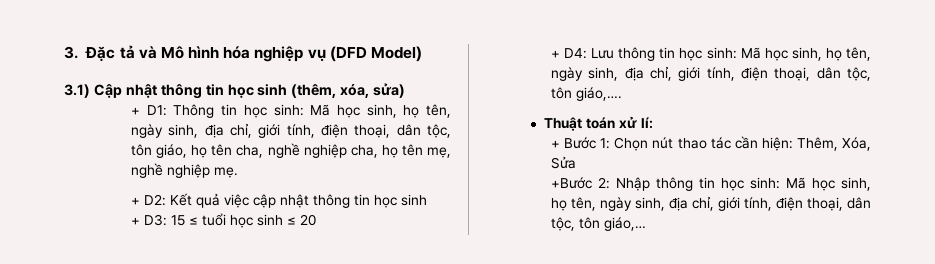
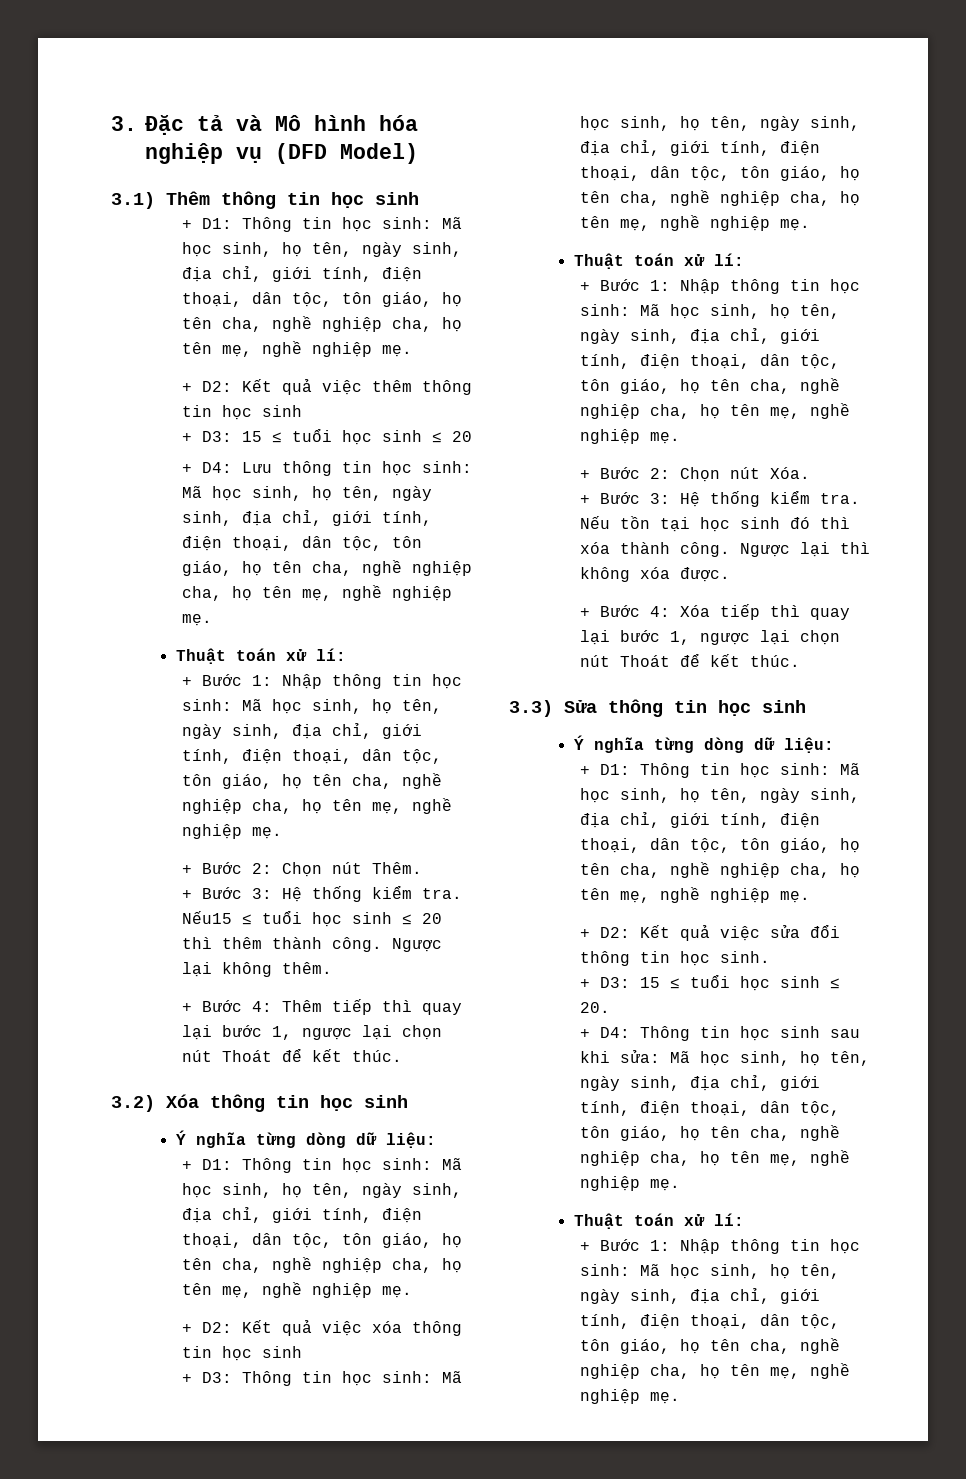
- 3.1) Cập nhật thông tin học sinh (thêm, xóa, sửa)
+ 3.1) Thêm thông tin học sinh
- + D2: Kết quả việc cập nhật thông tin học sinh
+ + D2: Kết quả việc thêm thông tin học sinh
- + D4: Lưu thông tin học sinh: Mã học sinh, họ tên, ngày sinh, địa chỉ, giới tính, điện thoại, dân tộc, tôn giáo,….
+ + D4: Lưu thông tin học sinh: Mã học sinh, họ tên, ngày sinh, địa chỉ, giới tính, điện thoại, dân tộc, tôn giáo, họ tên cha, nghề nghiệp cha, họ tên mẹ, nghề nghiệp mẹ.
  Thuật toán xử lí:
- + Bước 1: Chọn nút thao tác cần hiện: Thêm, Xóa, Sửa
- +Bước 2: Nhập thông tin học sinh: Mã học sinh, họ tên, ngày sinh, địa chỉ, giới tính, điện thoại, dân tộc, tôn giáo,…
+ + Bước 1: Nhập thông tin học sinh: Mã học sinh, họ tên, ngày sinh, địa chỉ, giới tính, điện thoại, dân tộc, tôn giáo, họ tên cha, nghề nghiệp cha, họ tên mẹ, nghề nghiệp mẹ.
+ + Bước 2: Chọn nút Thêm.
+ + Bước 3: Hệ thống kiểm tra. Nếu15 ≤ tuổi học sinh ≤ 20 thì thêm thành công. Ngược lại không thêm.
+ + Bước 4: Thêm tiếp thì quay lại bước 1, ngược lại chọn nút Thoát để kết thúc.
+ 3.2) Xóa thông tin học sinh
+ Ý nghĩa từng dòng dữ liệu:
+ + D1: Thông tin học sinh: Mã học sinh, họ tên, ngày sinh, địa chỉ, giới tính, điện thoại, dân tộc, tôn giáo, họ tên cha, nghề nghiệp cha, họ tên mẹ, nghề nghiệp mẹ.
+ + D2: Kết quả việc xóa thông tin học sinh
+ + D3: Thông tin học sinh: Mã học sinh, họ tên, ngày sinh, địa chỉ, giới tính, điện thoại, dân tộc, tôn giáo, họ tên cha, nghề nghiệp cha, họ tên mẹ, nghề nghiệp mẹ.
+ Thuật toán xử lí:
+ + Bước 1: Nhập thông tin học sinh: Mã học sinh, họ tên, ngày sinh, địa chỉ, giới tính, điện thoại, dân tộc, tôn giáo, họ tên cha, nghề nghiệp cha, họ tên mẹ, nghề nghiệp mẹ.
+ + Bước 2: Chọn nút Xóa.
+ + Bước 3: Hệ thống kiểm tra. Nếu tồn tại học sinh đó thì xóa thành công. Ngược lại thì không xóa được.
+ + Bước 4: Xóa tiếp thì quay lại bước 1, ngược lại chọn nút Thoát để kết thúc.
+ 3.3) Sửa thông tin học sinh
+ Ý nghĩa từng dòng dữ liệu:
+ + D1: Thông tin học sinh: Mã học sinh, họ tên, ngày sinh, địa chỉ, giới tính, điện thoại, dân tộc, tôn giáo, họ tên cha, nghề nghiệp cha, họ tên mẹ, nghề nghiệp mẹ.
+ + D2: Kết quả việc sửa đổi thông tin học sinh.
+ + D3: 15 ≤ tuổi học sinh ≤ 20.
+ + D4: Thông tin học sinh sau khi sửa: Mã học sinh, họ tên, ngày sinh, địa chỉ, giới tính, điện thoại, dân tộc, tôn giáo, họ tên cha, nghề nghiệp cha, họ tên mẹ, nghề nghiệp mẹ.
+ Thuật toán xử lí:
+ + Bước 1: Nhập thông tin học sinh: Mã học sinh, họ tên, ngày sinh, địa chỉ, giới tính, điện thoại, dân tộc, tôn giáo, họ tên cha, nghề nghiệp cha, họ tên mẹ, nghề nghiệp mẹ.

